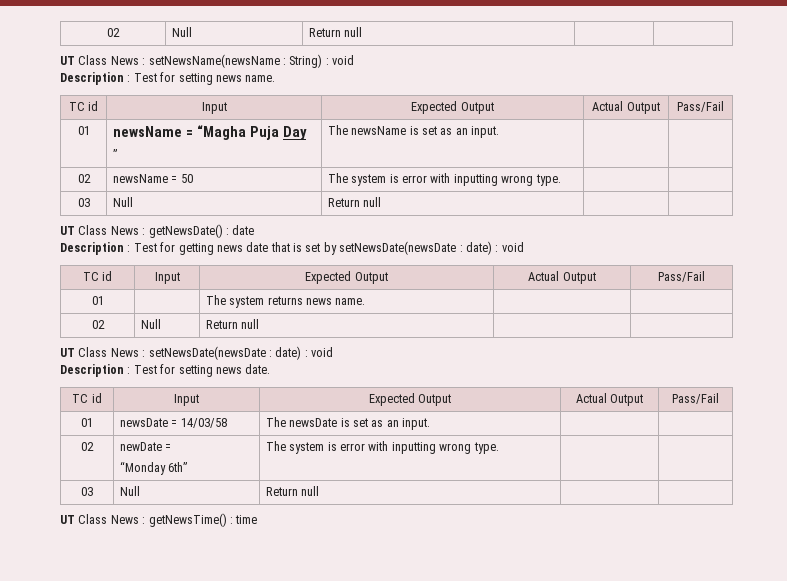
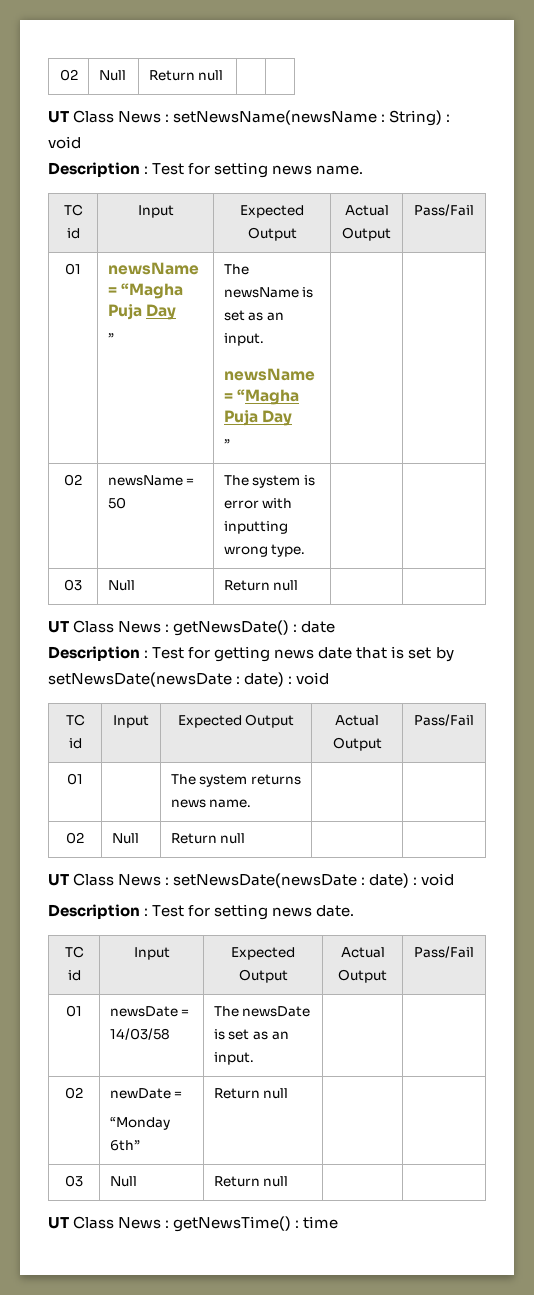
  01 | newsName = “Magha Puja Day
- ” | The newsName is set as an input. | |
+ ” | The newsName is set as an input.
+ newsName = “Magha Puja Day
+ ” | |
  02 | newDate =
- “Monday 6th” | The system is error with inputting wrong type. | |
+ “Monday 6th” | Return null | |

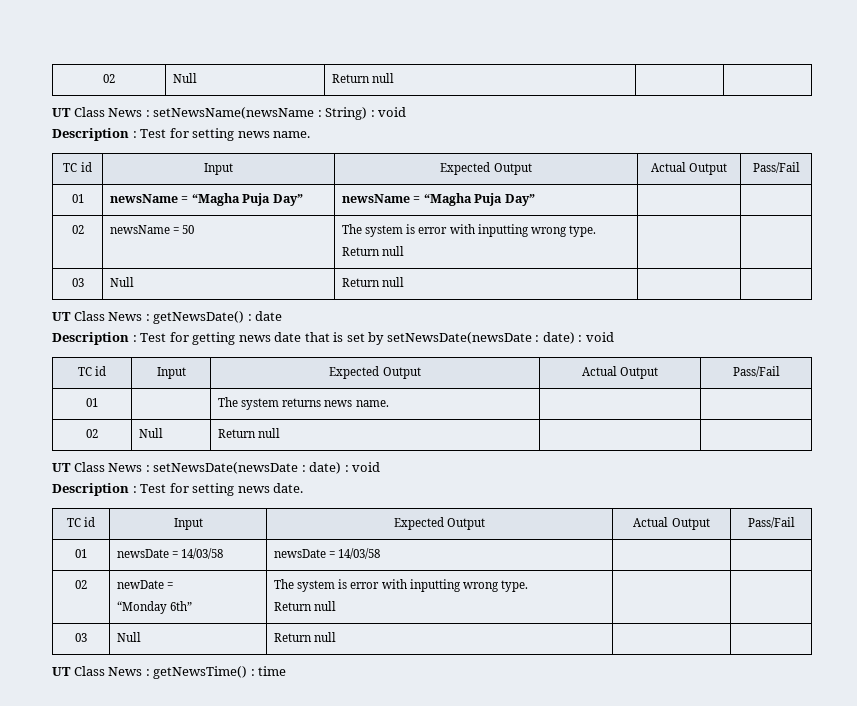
- 01 | newsName = “Magha Puja Day
- ” | The newsName is set as an input.
- newsName = “Magha Puja Day
- ” | |
+ 01 | newsName = “Magha Puja Day” | newsName = “Magha Puja Day” | |
- 02 | newsName = 50 | The system is error with inputting wrong type. | |
+ 02 | newsName = 50 | The system is error with inputting wrong type.
+ Return null | |
- 01 | newsDate = 14/03/58 | The newsDate is set as an input. | |
+ 01 | newsDate = 14/03/58 | newsDate = 14/03/58 | |
  02 | newDate =
- “Monday 6th” | Return null | |
+ “Monday 6th” | The system is error with inputting wrong type.
+ Return null | |

